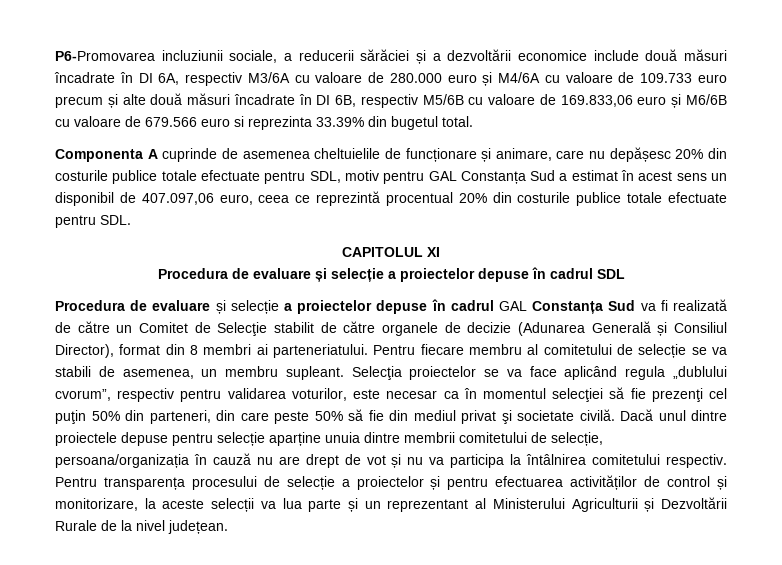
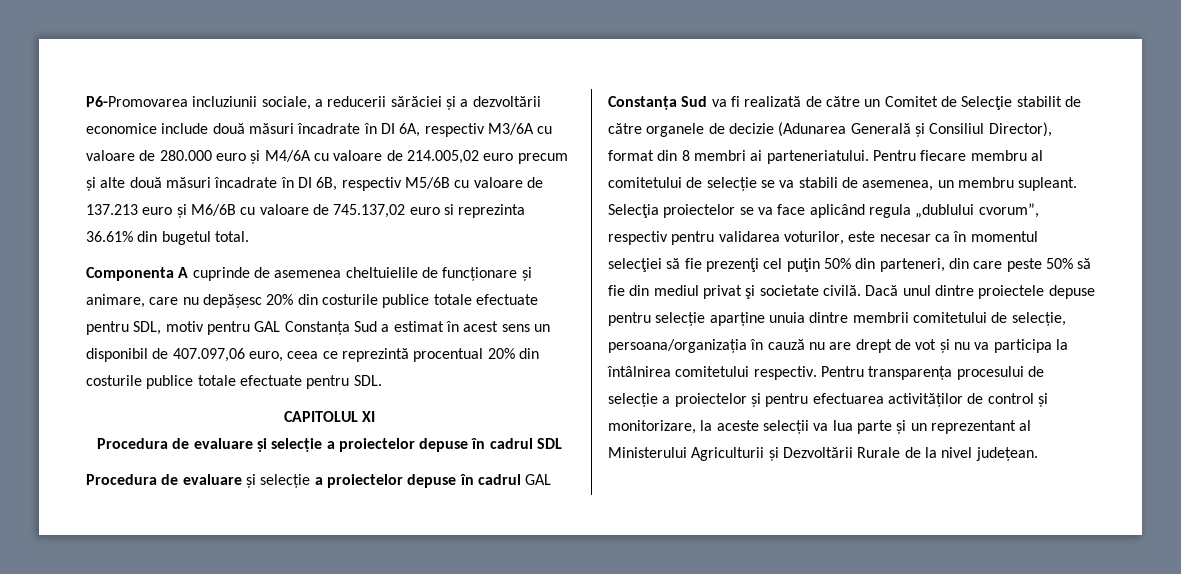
- P6-Promovarea incluziunii sociale, a reducerii sărăciei și a dezvoltării economice include două măsuri încadrate în DI 6A, respectiv M3/6A cu valoare de 280.000 euro și M4/6A cu valoare de 109.733 euro precum și alte două măsuri încadrate în DI 6B, respectiv M5/6B cu valoare de 169.833,06 euro și M6/6B cu valoare de 679.566 euro si reprezinta 33.39% din bugetul total.
+ P6-Promovarea incluziunii sociale, a reducerii sărăciei și a dezvoltării economice include două măsuri încadrate în DI 6A, respectiv M3/6A cu valoare de 280.000 euro și M4/6A cu valoare de 214.005,02 euro precum și alte două măsuri încadrate în DI 6B, respectiv M5/6B cu valoare de 137.213 euro și M6/6B cu valoare de 745.137,02 euro si reprezinta 36.61% din bugetul total.

